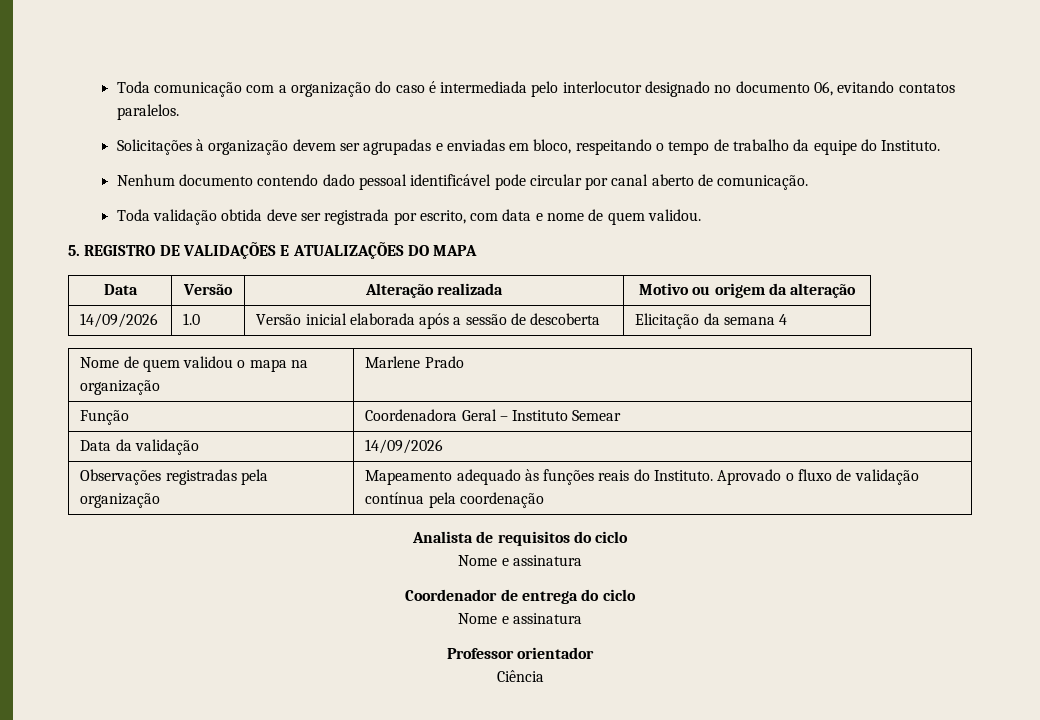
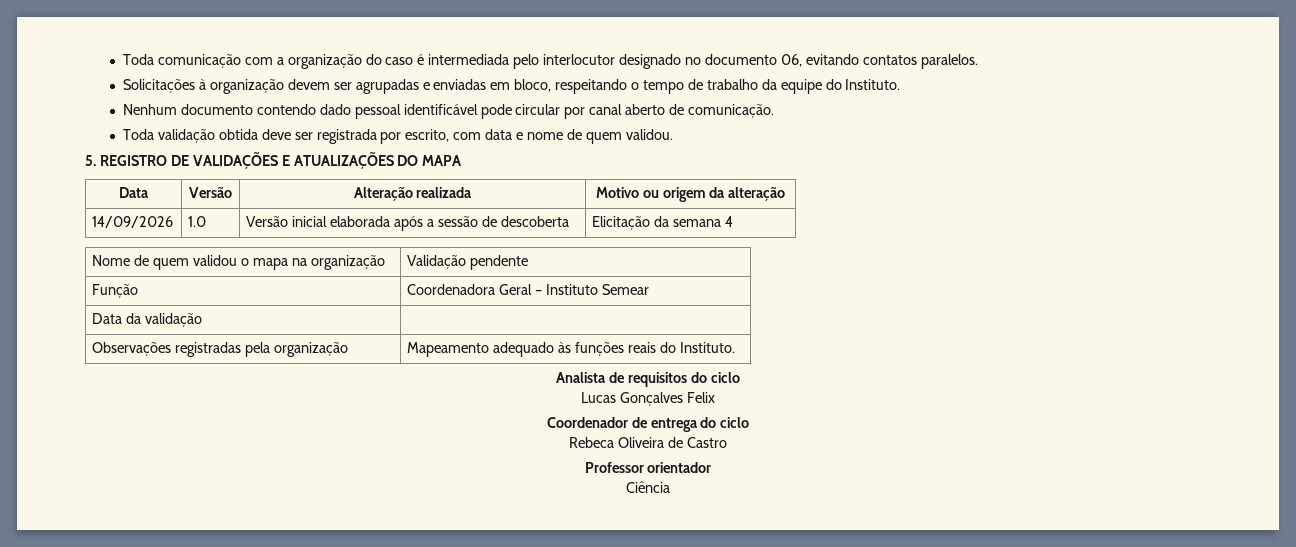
- Nome de quem validou o mapa na organização | Marlene Prado
+ Nome de quem validou o mapa na organização | Validação pendente
- Data da validação | 14/09/2026
+ Data da validação |
- Observações registradas pela organização | Mapeamento adequado às funções reais do Instituto. Aprovado o fluxo de validação contínua pela coordenação
+ Observações registradas pela organização | Mapeamento adequado às funções reais do Instituto.
  Analista de requisitos do ciclo
- Nome e assinatura
+ Lucas Gonçalves Felix
  Coordenador de entrega do ciclo
- Nome e assinatura
+ Rebeca Oliveira de Castro

